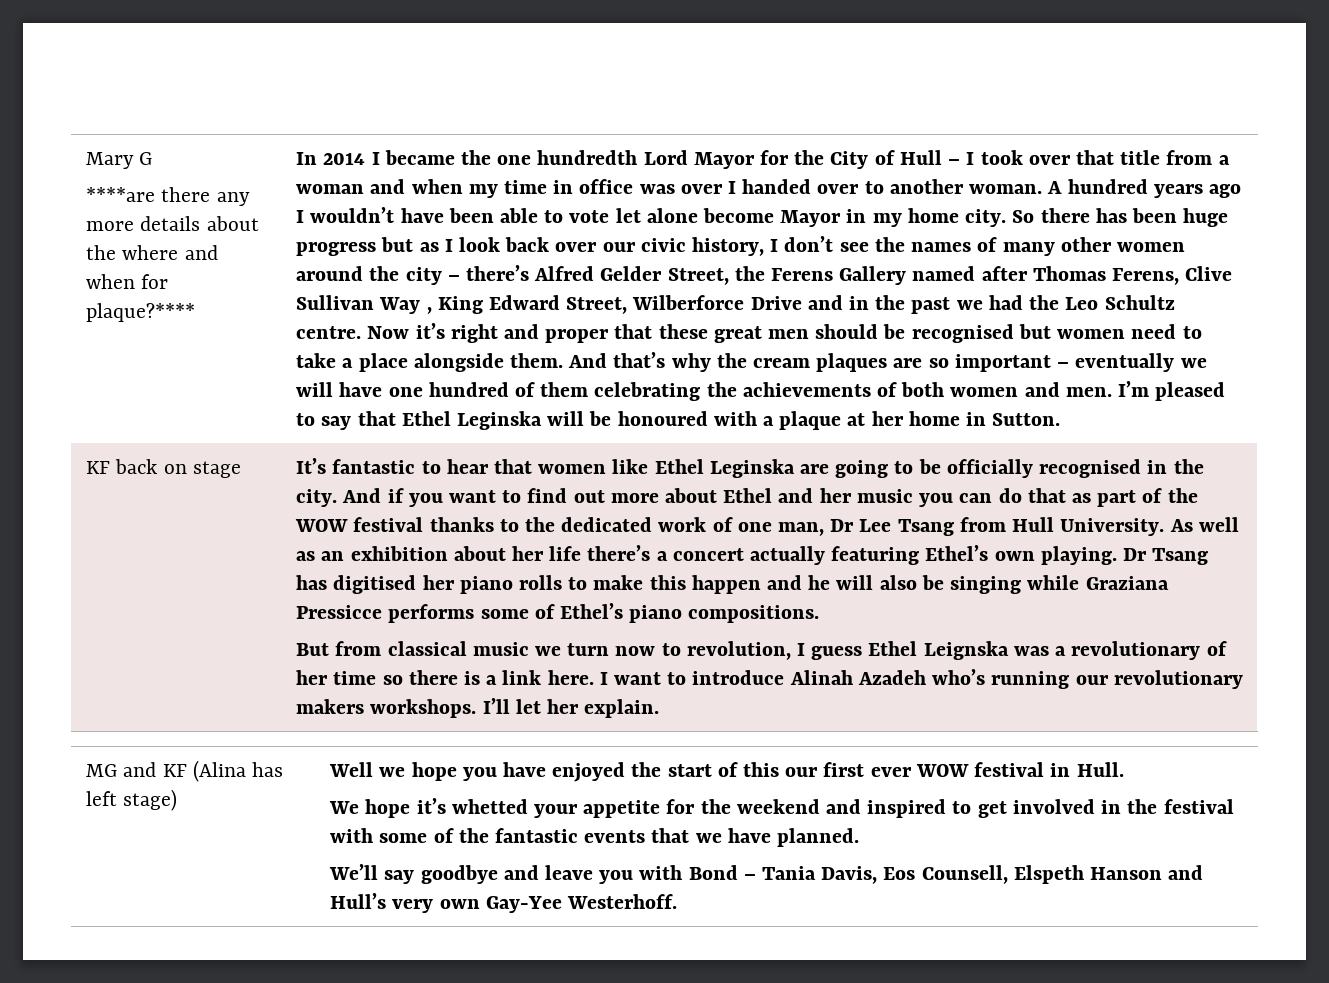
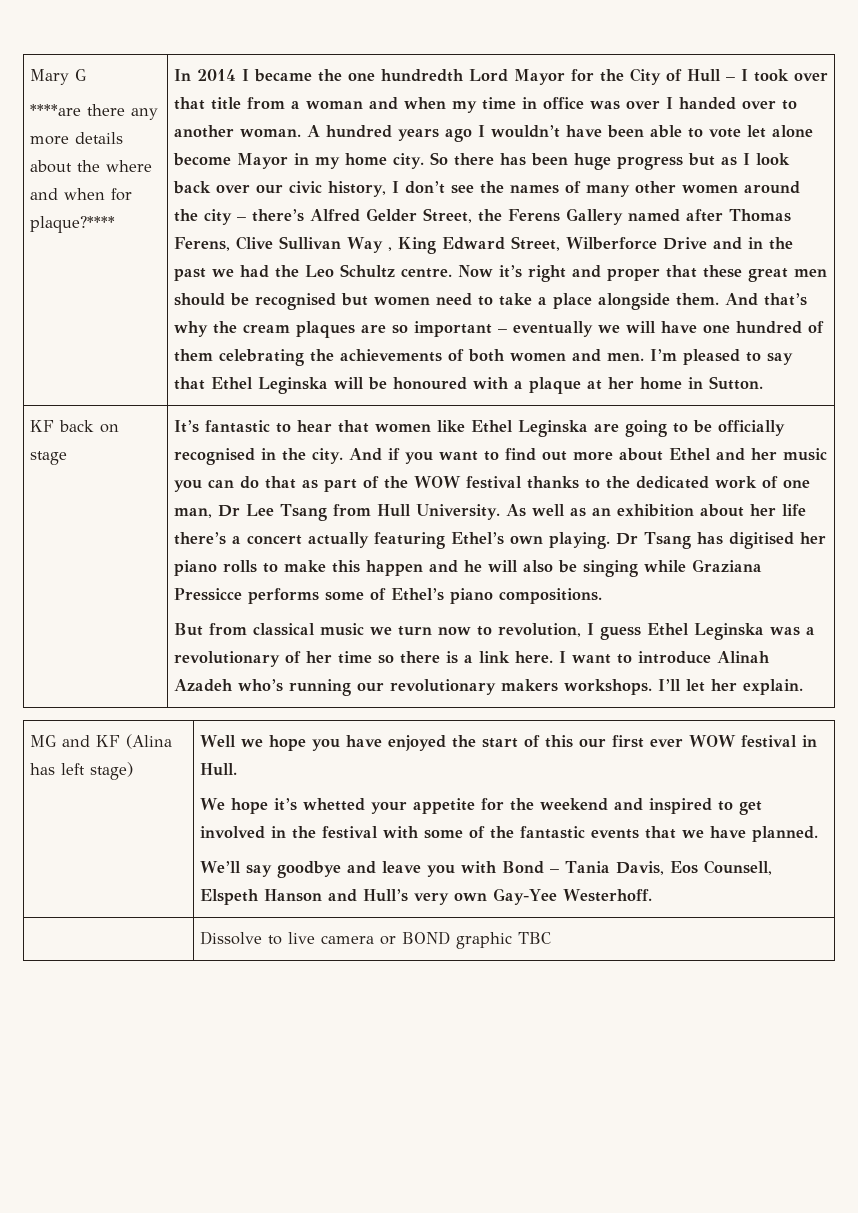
- But from classical music we turn now to revolution, I guess Ethel Leignska was a revolutionary of her time so there is a link here.
+ But from classical music we turn now to revolution, I guess Ethel Leginska was a revolutionary of her time so there is a link here.
+ | Dissolve to live camera or BOND graphic TBC

